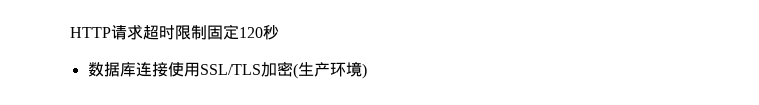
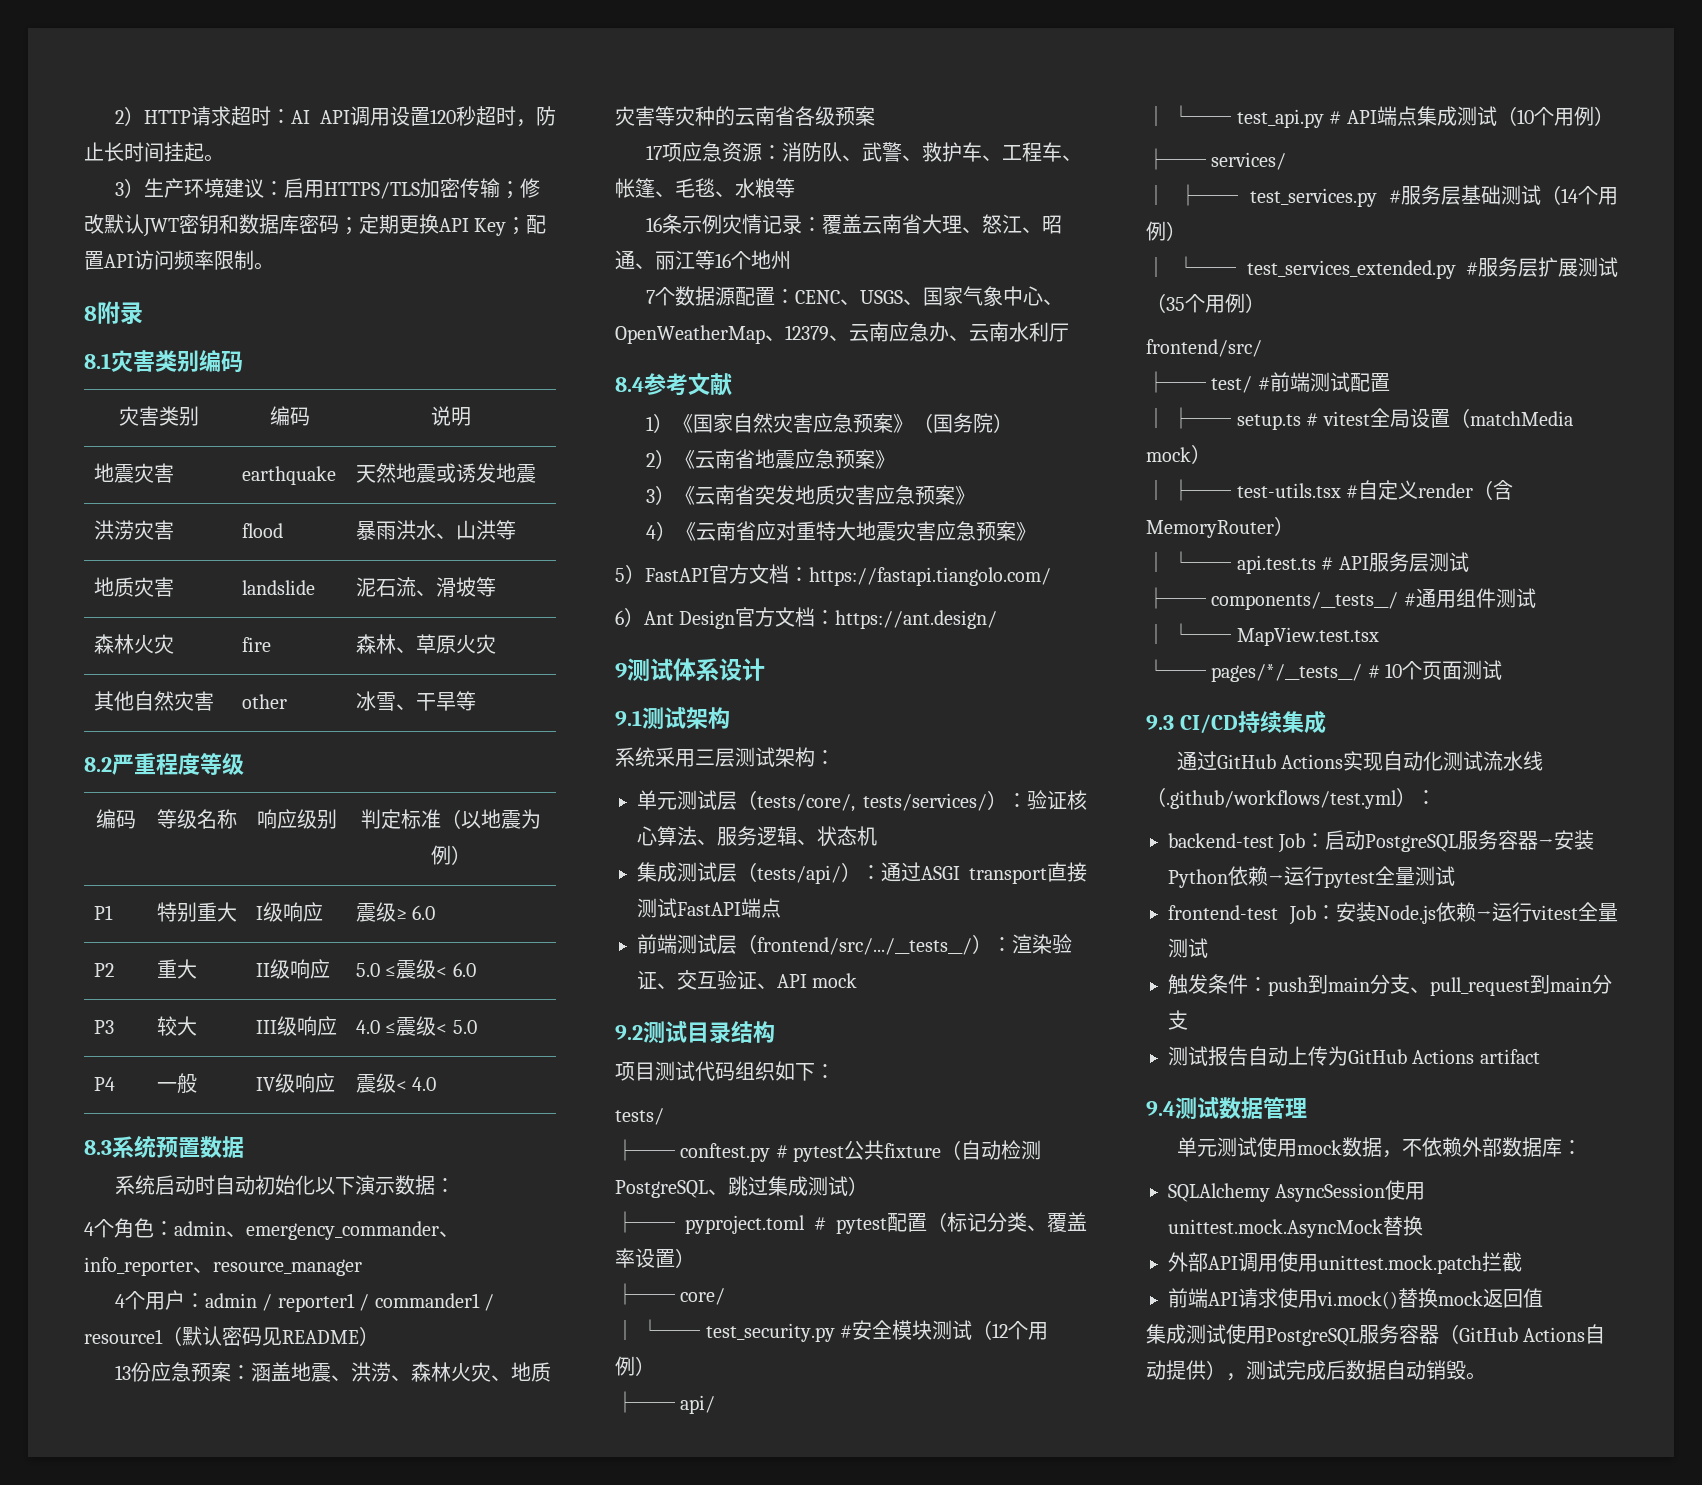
- HTTP请求超时限制固定120秒
- 数据库连接使用SSL/TLS加密(生产环境)
+ 2）HTTP请求超时：AI API调用设置120秒超时，防止长时间挂起。
+ 3）生产环境建议：启用HTTPS/TLS加密传输；修改默认JWT密钥和数据库密码；定期更换API Key；配置API访问频率限制。
+ 8附录
+ 8.1灾害类别编码
+ 灾害类别 | 编码 | 说明
+ 地震灾害 | earthquake | 天然地震或诱发地震
+ 洪涝灾害 | flood | 暴雨洪水、山洪等
+ 地质灾害 | landslide | 泥石流、滑坡等
+ 森林火灾 | fire | 森林、草原火灾
+ 其他自然灾害 | other | 冰雪、干旱等
+ 8.2严重程度等级
+ 编码 | 等级名称 | 响应级别 | 判定标准（以地震为例）
+ P1 | 特别重大 | I级响应 | 震级≥ 6.0
+ P2 | 重大 | II级响应 | 5.0 ≤震级< 6.0
+ P3 | 较大 | III级响应 | 4.0 ≤震级< 5.0
+ P4 | 一般 | IV级响应 | 震级< 4.0
+ 8.3系统预置数据
+ 系统启动时自动初始化以下演示数据：
+ 4个角色：admin、emergency_commander、info_reporter、resource_manager
+ 4个用户：admin / reporter1 / commander1 / resource1（默认密码见README）
+ 13份应急预案：涵盖地震、洪涝、森林火灾、地质灾害等灾种的云南省各级预案
+ 17项应急资源：消防队、武警、救护车、工程车、帐篷、毛毯、水粮等
+ 16条示例灾情记录：覆盖云南省大理、怒江、昭通、丽江等16个地州
+ 7个数据源配置：CENC、USGS、国家气象中心、OpenWeatherMap、12379、云南应急办、云南水利厅
+ 8.4参考文献
+ 1）《国家自然灾害应急预案》（国务院）
+ 2）《云南省地震应急预案》
+ 3）《云南省突发地质灾害应急预案》
+ 4）《云南省应对重特大地震灾害应急预案》
+ 5）FastAPI官方文档：https://fastapi.tiangolo.com/
+ 6）Ant Design官方文档：https://ant.design/
+ 9测试体系设计
+ 9.1测试架构
+ 系统采用三层测试架构：
+ 单元测试层（tests/core/, tests/services/）：验证核心算法、服务逻辑、状态机
+ 集成测试层（tests/api/）：通过ASGI transport直接测试FastAPI端点
+ 前端测试层（frontend/src/.../__tests__/）：渲染验证、交互验证、API mock
+ 9.2测试目录结构
+ 项目测试代码组织如下：
+ tests/
+ ├── conftest.py # pytest公共fixture（自动检测PostgreSQL、跳过集成测试）
+ ├── pyproject.toml # pytest配置（标记分类、覆盖率设置）
+ ├── core/
+ │ └── test_security.py #安全模块测试（12个用例）
+ ├── api/
+ │ └── test_api.py # API端点集成测试（10个用例）
+ ├── services/
+ │ ├── test_services.py #服务层基础测试（14个用例）
+ │ └── test_services_extended.py #服务层扩展测试（35个用例）
+ frontend/src/
+ ├── test/ #前端测试配置
+ │ ├── setup.ts # vitest全局设置（matchMedia mock）
+ │ ├── test-utils.tsx #自定义render（含MemoryRouter）
+ │ └── api.test.ts # API服务层测试
+ ├── components/__tests__/ #通用组件测试
+ │ └── MapView.test.tsx
+ └── pages/*/__tests__/ # 10个页面测试
+ 9.3 CI/CD持续集成
+ 通过GitHub Actions实现自动化测试流水线（.github/workflows/test.yml）：
+ backend-test Job：启动PostgreSQL服务容器→安装Python依赖→运行pytest全量测试
+ frontend-test Job：安装Node.js依赖→运行vitest全量测试
+ 触发条件：push到main分支、pull_request到main分支
+ 测试报告自动上传为GitHub Actions artifact
+ 9.4测试数据管理
+ 单元测试使用mock数据，不依赖外部数据库：
+ SQLAlchemy AsyncSession使用unittest.mock.AsyncMock替换
+ 外部API调用使用unittest.mock.patch拦截
+ 前端API请求使用vi.mock()替换mock返回值
+ 集成测试使用PostgreSQL服务容器（GitHub Actions自动提供），测试完成后数据自动销毁。

